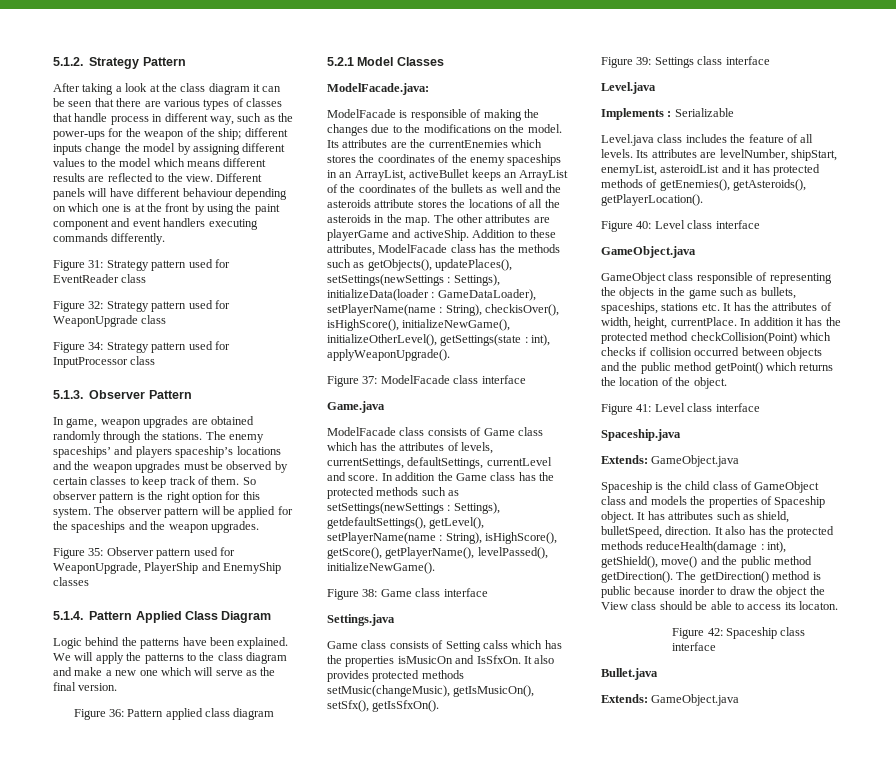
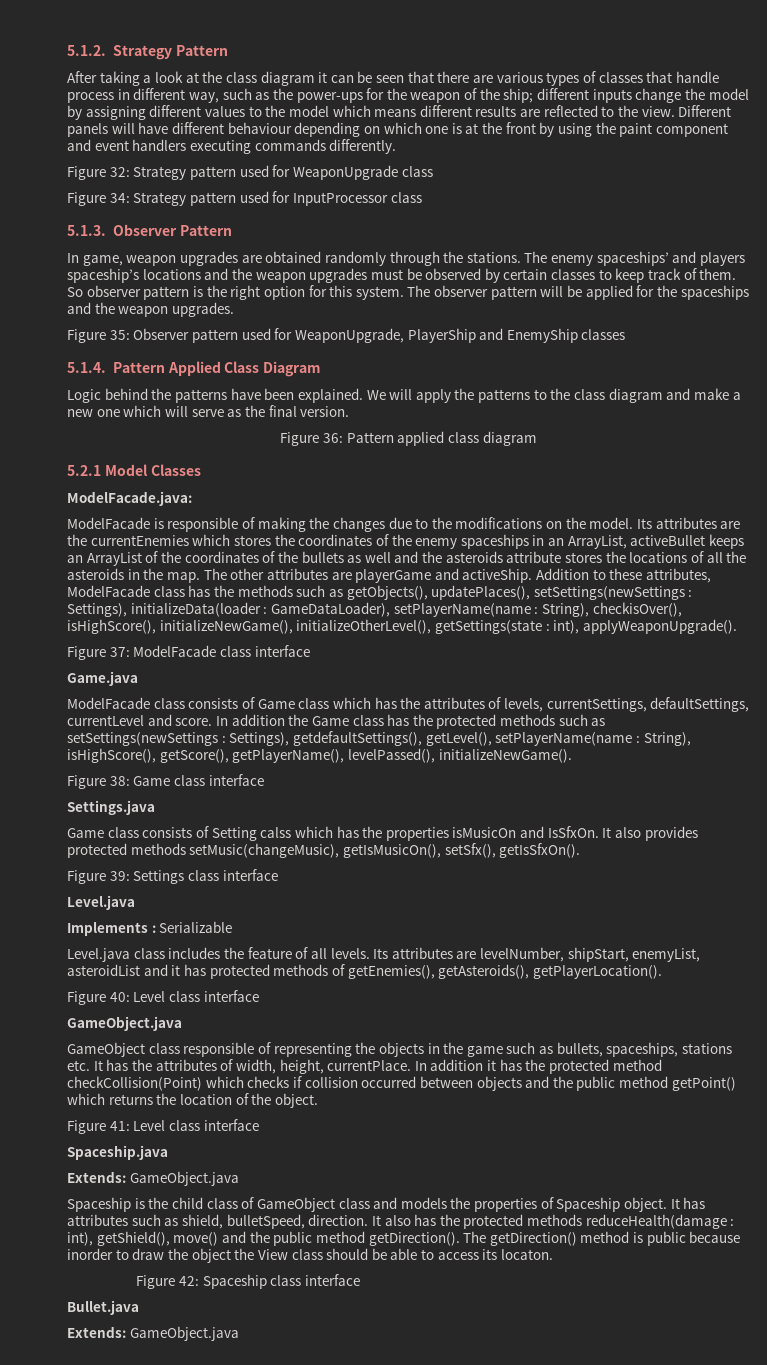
- Figure 31: Strategy pattern used for EventReader class

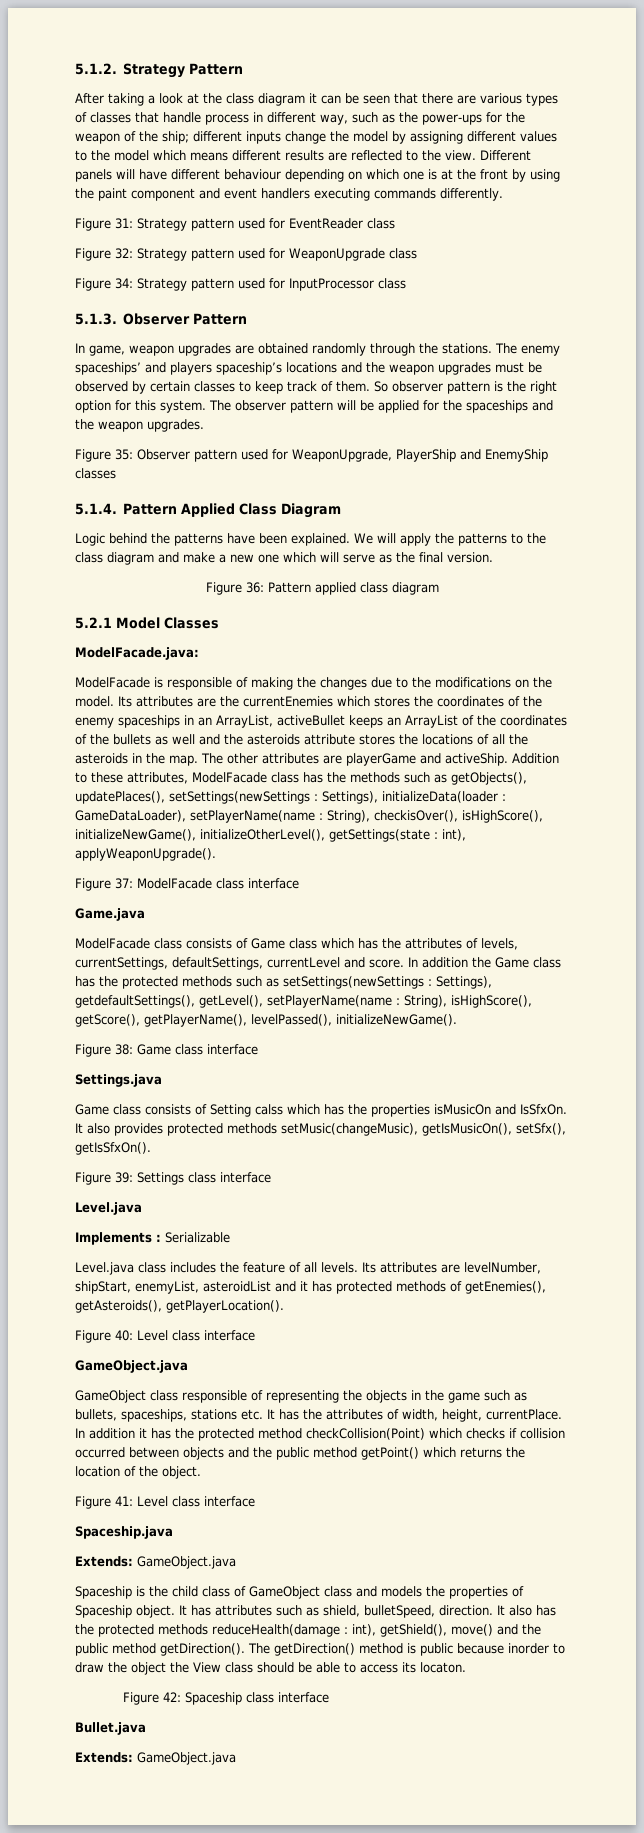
+ Figure 31: Strategy pattern used for EventReader class

